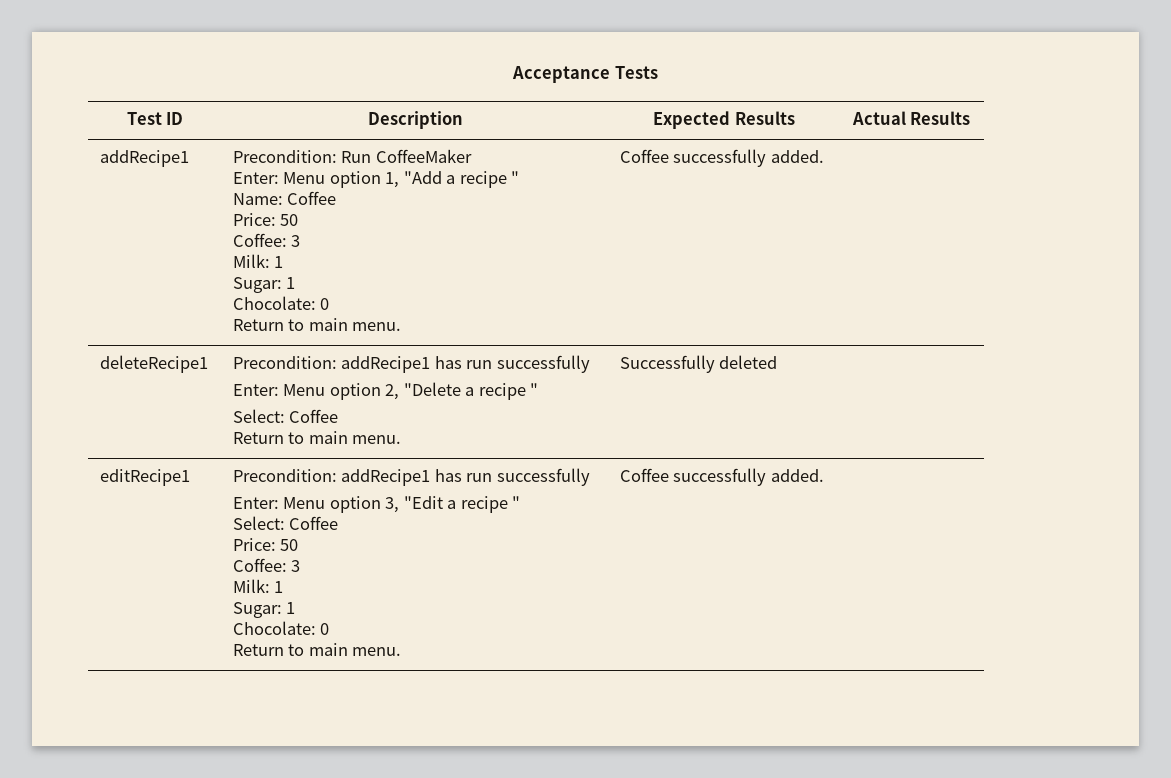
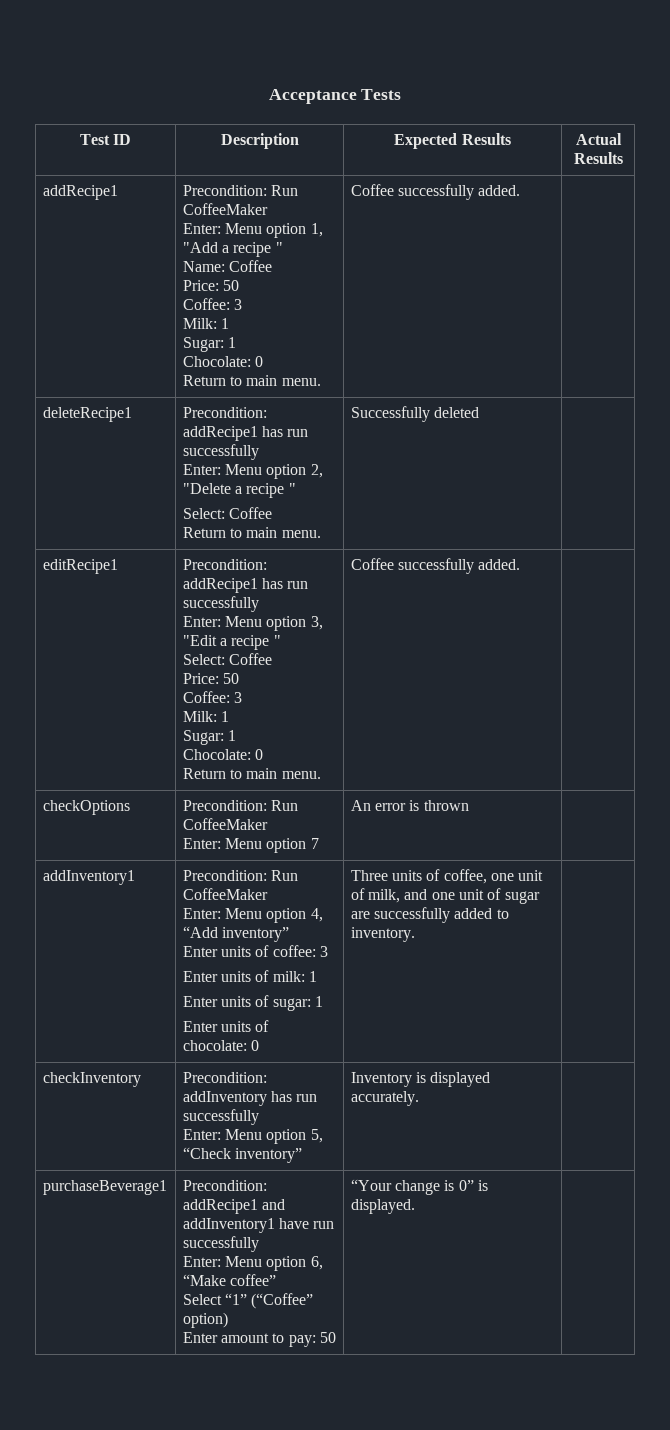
+ checkOptions | Precondition: Run CoffeeMaker
+ Enter: Menu option 7 | An error is thrown |
+ addInventory1 | Precondition: Run CoffeeMaker
+ Enter: Menu option 4, “Add inventory”
+ Enter units of coffee: 3
+ Enter units of milk: 1
+ Enter units of sugar: 1
+ Enter units of chocolate: 0 | Three units of coffee, one unit of milk, and one unit of sugar are successfully added to inventory. |
+ checkInventory | Precondition: addInventory has run successfully
+ Enter: Menu option 5, “Check inventory” | Inventory is displayed accurately. |
+ purchaseBeverage1 | Precondition: addRecipe1 and addInventory1 have run successfully
+ Enter: Menu option 6, “Make coffee”
+ Select “1” (“Coffee” option)
+ Enter amount to pay: 50 | “Your change is 0” is displayed. |

